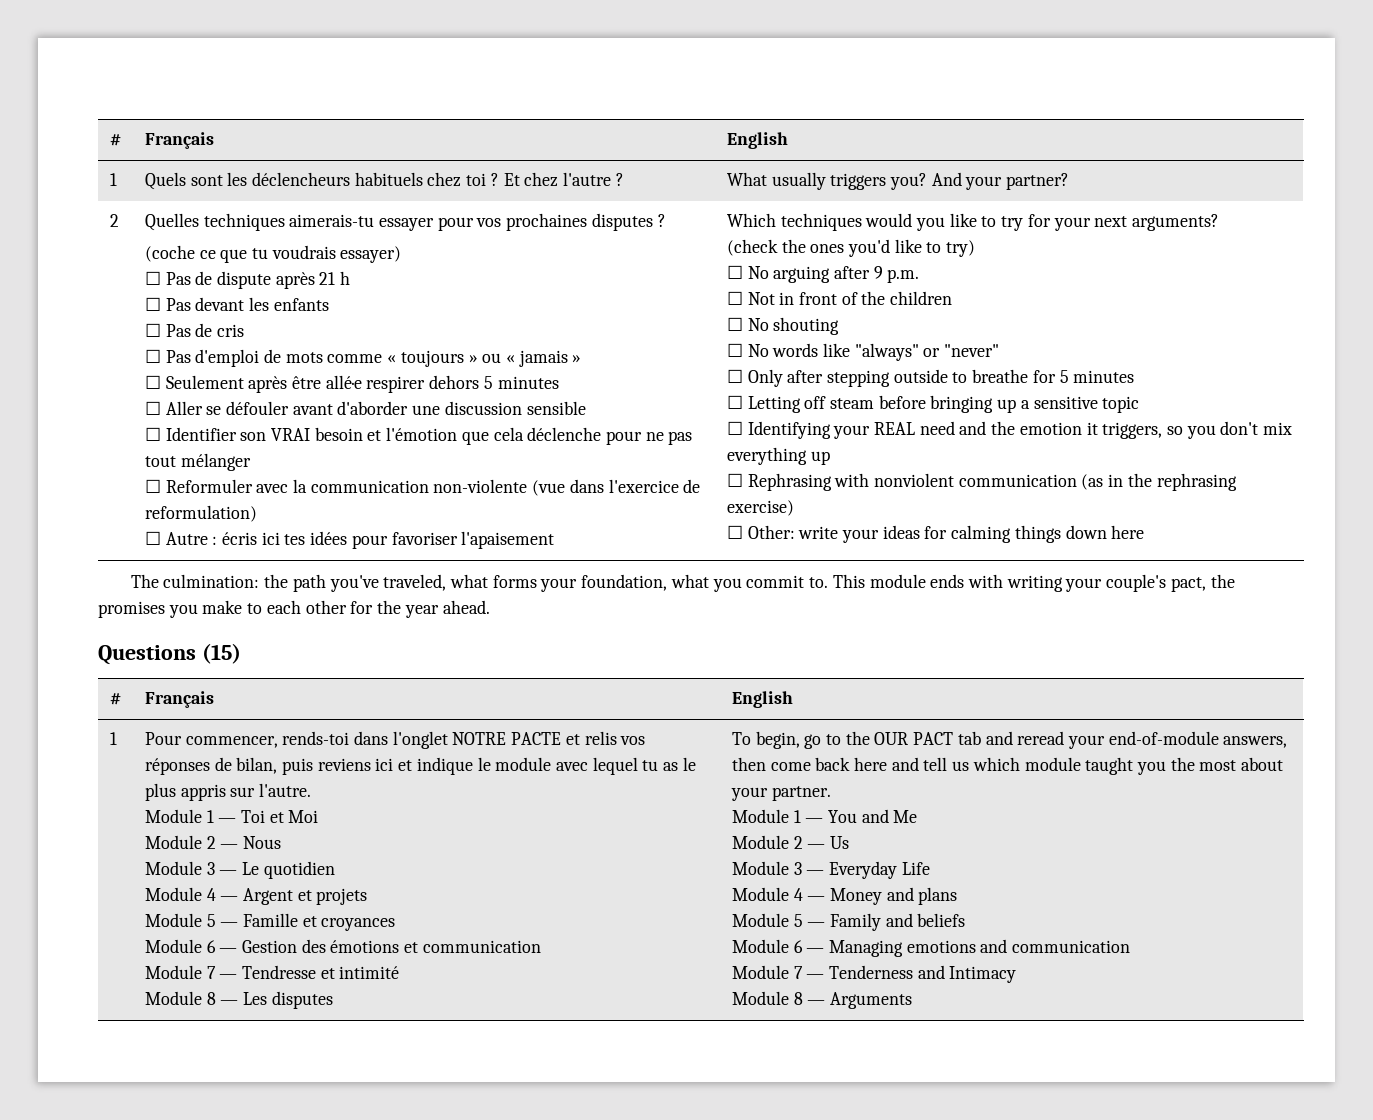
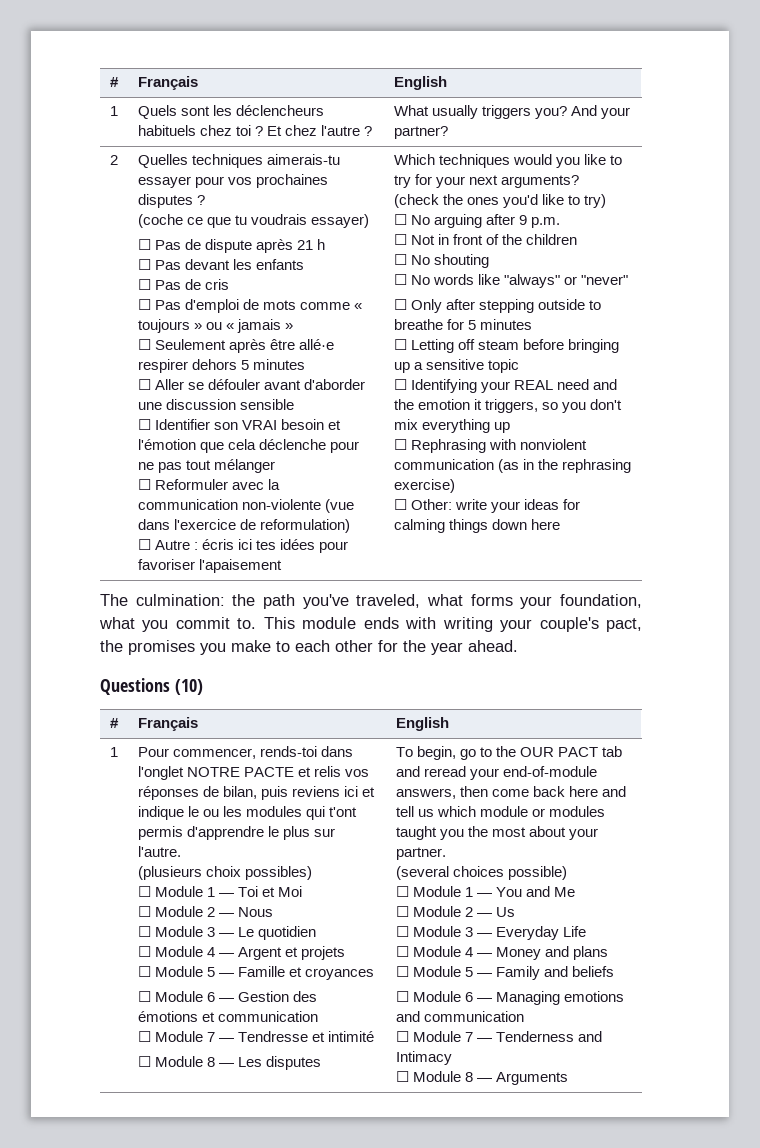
- Questions (15)
+ Questions (10)
- Pour commencer, rends-toi dans l'onglet NOTRE PACTE et relis vos réponses de bilan, puis reviens ici et indique le module avec lequel tu as le plus appris sur l'autre.
+ Pour commencer, rends-toi dans l'onglet NOTRE PACTE et relis vos réponses de bilan, puis reviens ici et indique le ou les modules qui t'ont permis d'apprendre le plus sur l'autre.
- Module 1 — Toi et Moi
+ (plusieurs choix possibles)
+ ☐ Module 1 — Toi et Moi
- Module 2 — Nous
+ ☐ Module 2 — Nous
- Module 3 — Le quotidien
+ ☐ Module 3 — Le quotidien
- Module 4 — Argent et projets
+ ☐ Module 4 — Argent et projets
- Module 5 — Famille et croyances
+ ☐ Module 5 — Famille et croyances
- Module 6 — Gestion des émotions et communication
+ ☐ Module 6 — Gestion des émotions et communication
- Module 7 — Tendresse et intimité
+ ☐ Module 7 — Tendresse et intimité
- Module 8 — Les disputes
+ ☐ Module 8 — Les disputes
- To begin, go to the OUR PACT tab and reread your end-of-module answers, then come back here and tell us which module taught you the most about your partner.
+ To begin, go to the OUR PACT tab and reread your end-of-module answers, then come back here and tell us which module or modules taught you the most about your partner.
- Module 1 — You and Me
+ (several choices possible)
+ ☐ Module 1 — You and Me
- Module 2 — Us
+ ☐ Module 2 — Us
- Module 3 — Everyday Life
+ ☐ Module 3 — Everyday Life
- Module 4 — Money and plans
+ ☐ Module 4 — Money and plans
- Module 5 — Family and beliefs
+ ☐ Module 5 — Family and beliefs
- Module 6 — Managing emotions and communication
+ ☐ Module 6 — Managing emotions and communication
- Module 7 — Tenderness and Intimacy
+ ☐ Module 7 — Tenderness and Intimacy
- Module 8 — Arguments
+ ☐ Module 8 — Arguments

